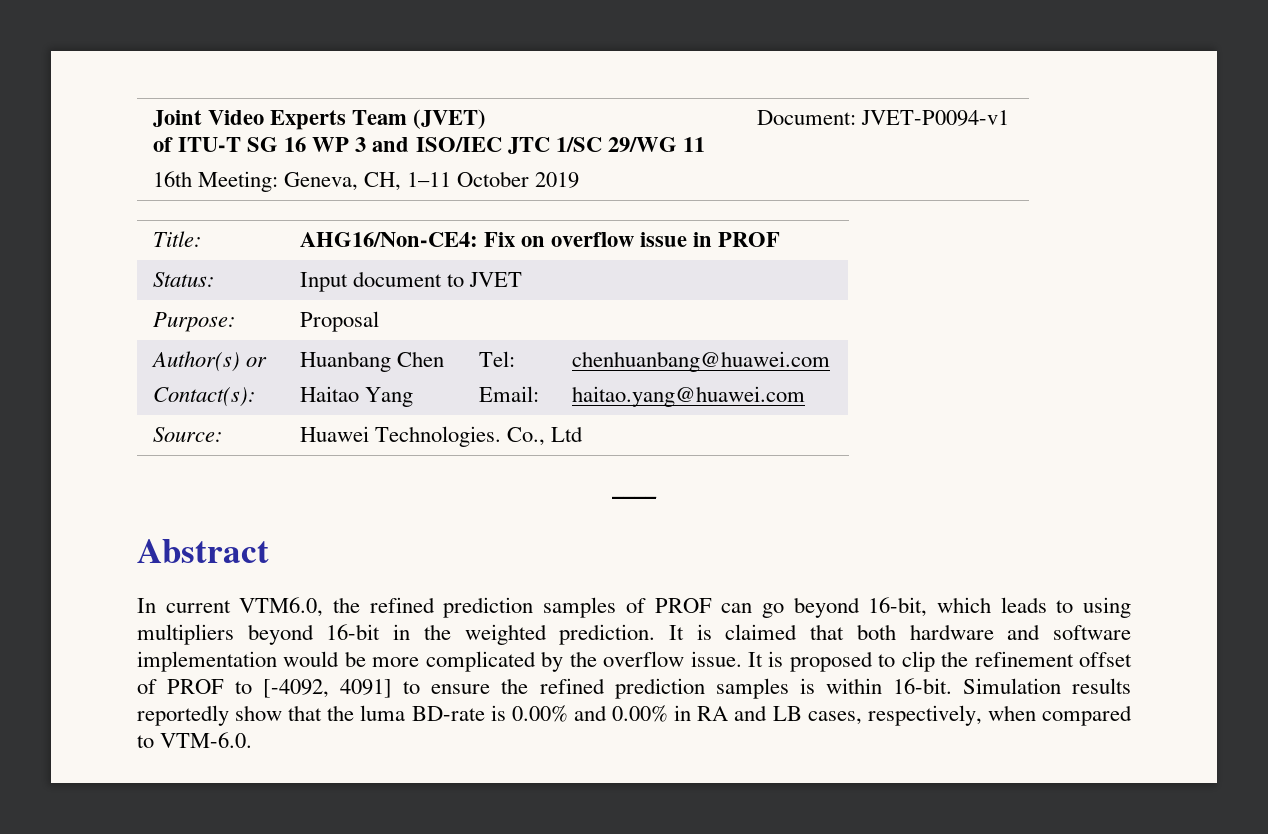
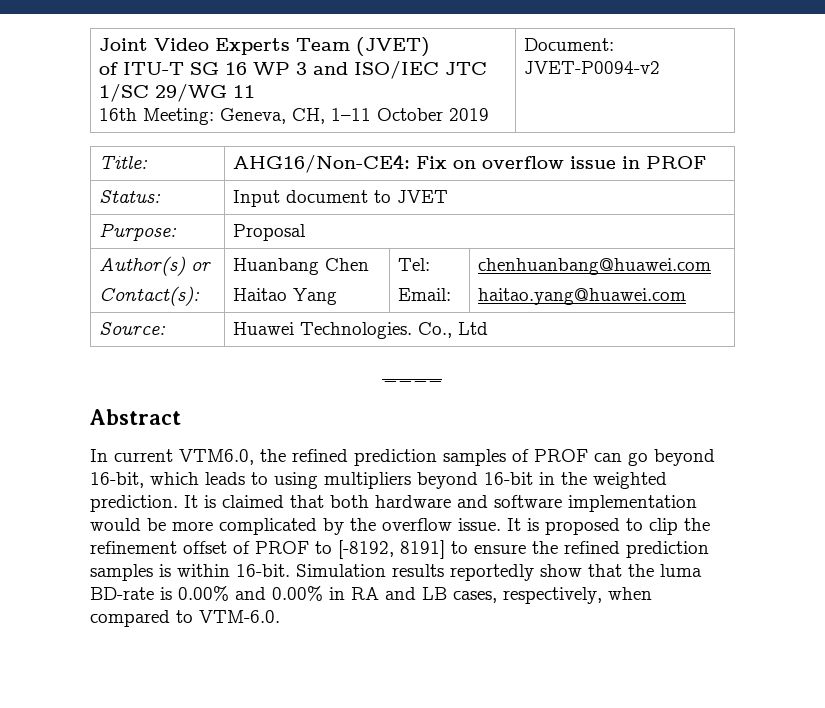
  Joint Video Experts Team (JVET)
  of ITU-T SG 16 WP 3 and ISO/IEC JTC 1/SC 29/WG 11
- 16th Meeting: Geneva, CH, 1–11 October 2019 | Document: JVET-P0094-v1
+ 16th Meeting: Geneva, CH, 1–11 October 2019 | Document: JVET-P0094-v2
- It is proposed to clip the refinement offset of PROF to [-4092, 4091] to ensure the refined prediction samples is within 16-bit.
+ It is proposed to clip the refinement offset of PROF to [-8192, 8191] to ensure the refined prediction samples is within 16-bit.

